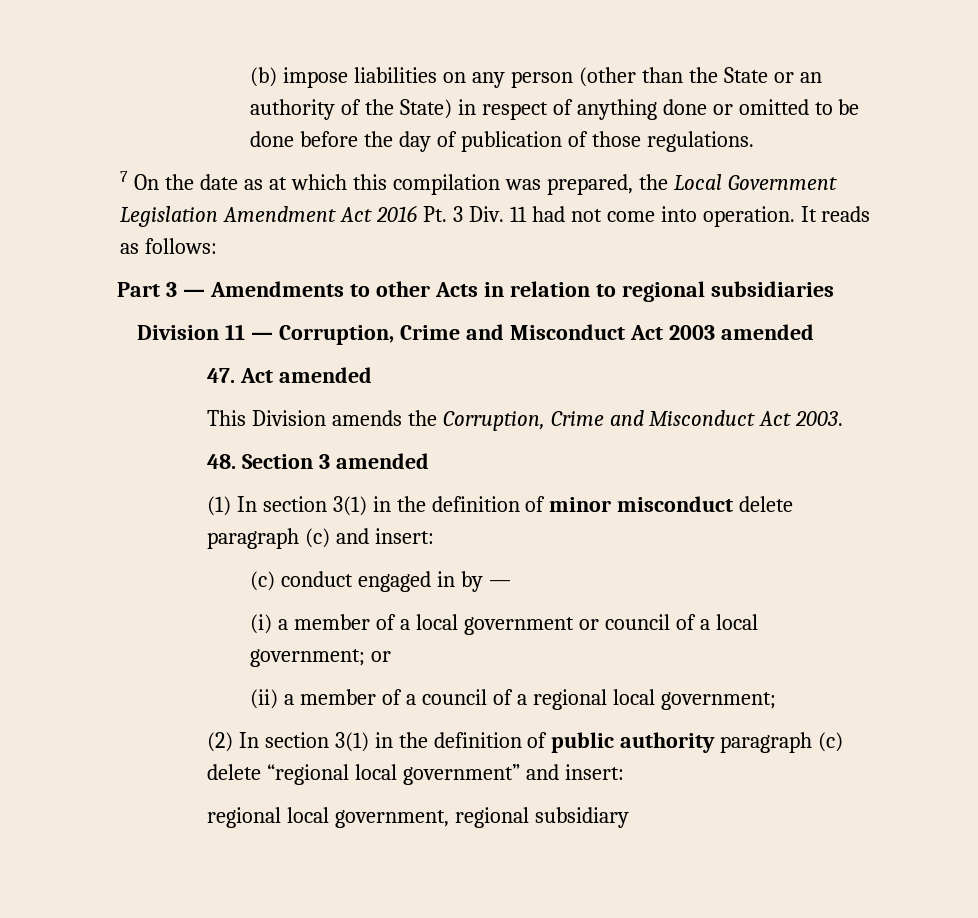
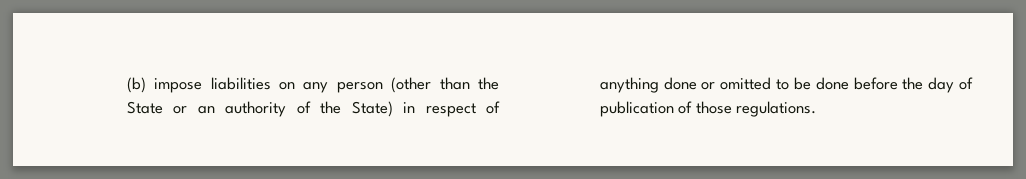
- 7 On the date as at which this compilation was prepared, the Local Government Legislation Amendment Act 2016 Pt. 3 Div. 11 had not come into operation. It reads as follows:
- Part 3 — Amendments to other Acts in relation to regional subsidiaries
- Division 11 — Corruption, Crime and Misconduct Act 2003 amended
- 47. Act amended
- This Division amends the Corruption, Crime and Misconduct Act 2003.
- 48. Section 3 amended
- (1) In section 3(1) in the definition of minor misconduct delete paragraph (c) and insert:
- (c) conduct engaged in by —
- (i) a member of a local government or council of a local government; or
- (ii) a member of a council of a regional local government;
- (2) In section 3(1) in the definition of public authority paragraph (c) delete “regional local government” and insert:
- regional local government, regional subsidiary

